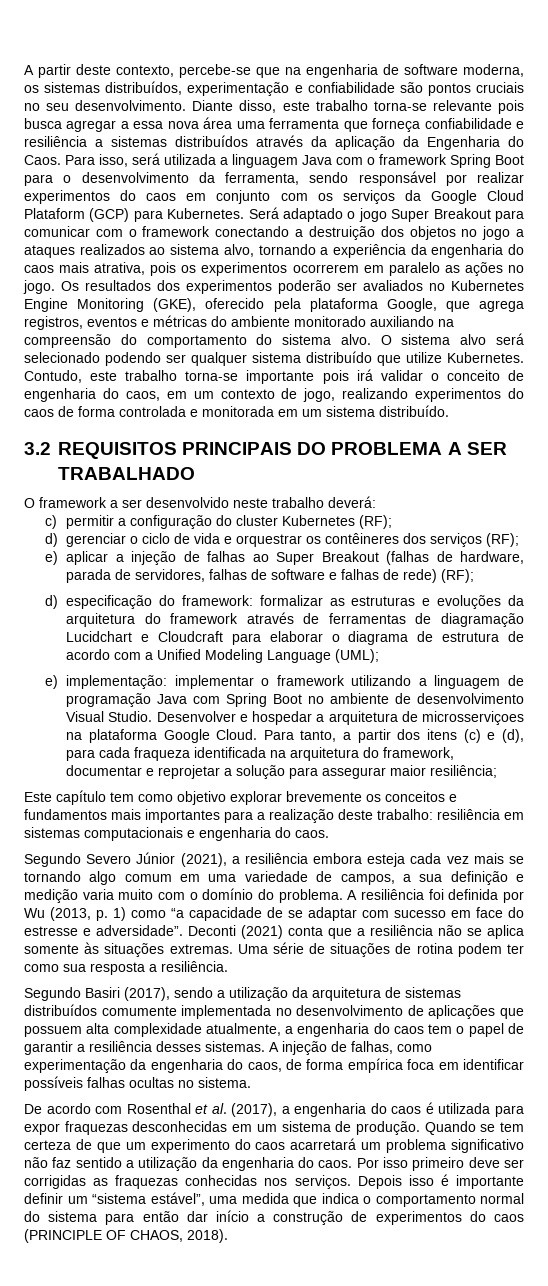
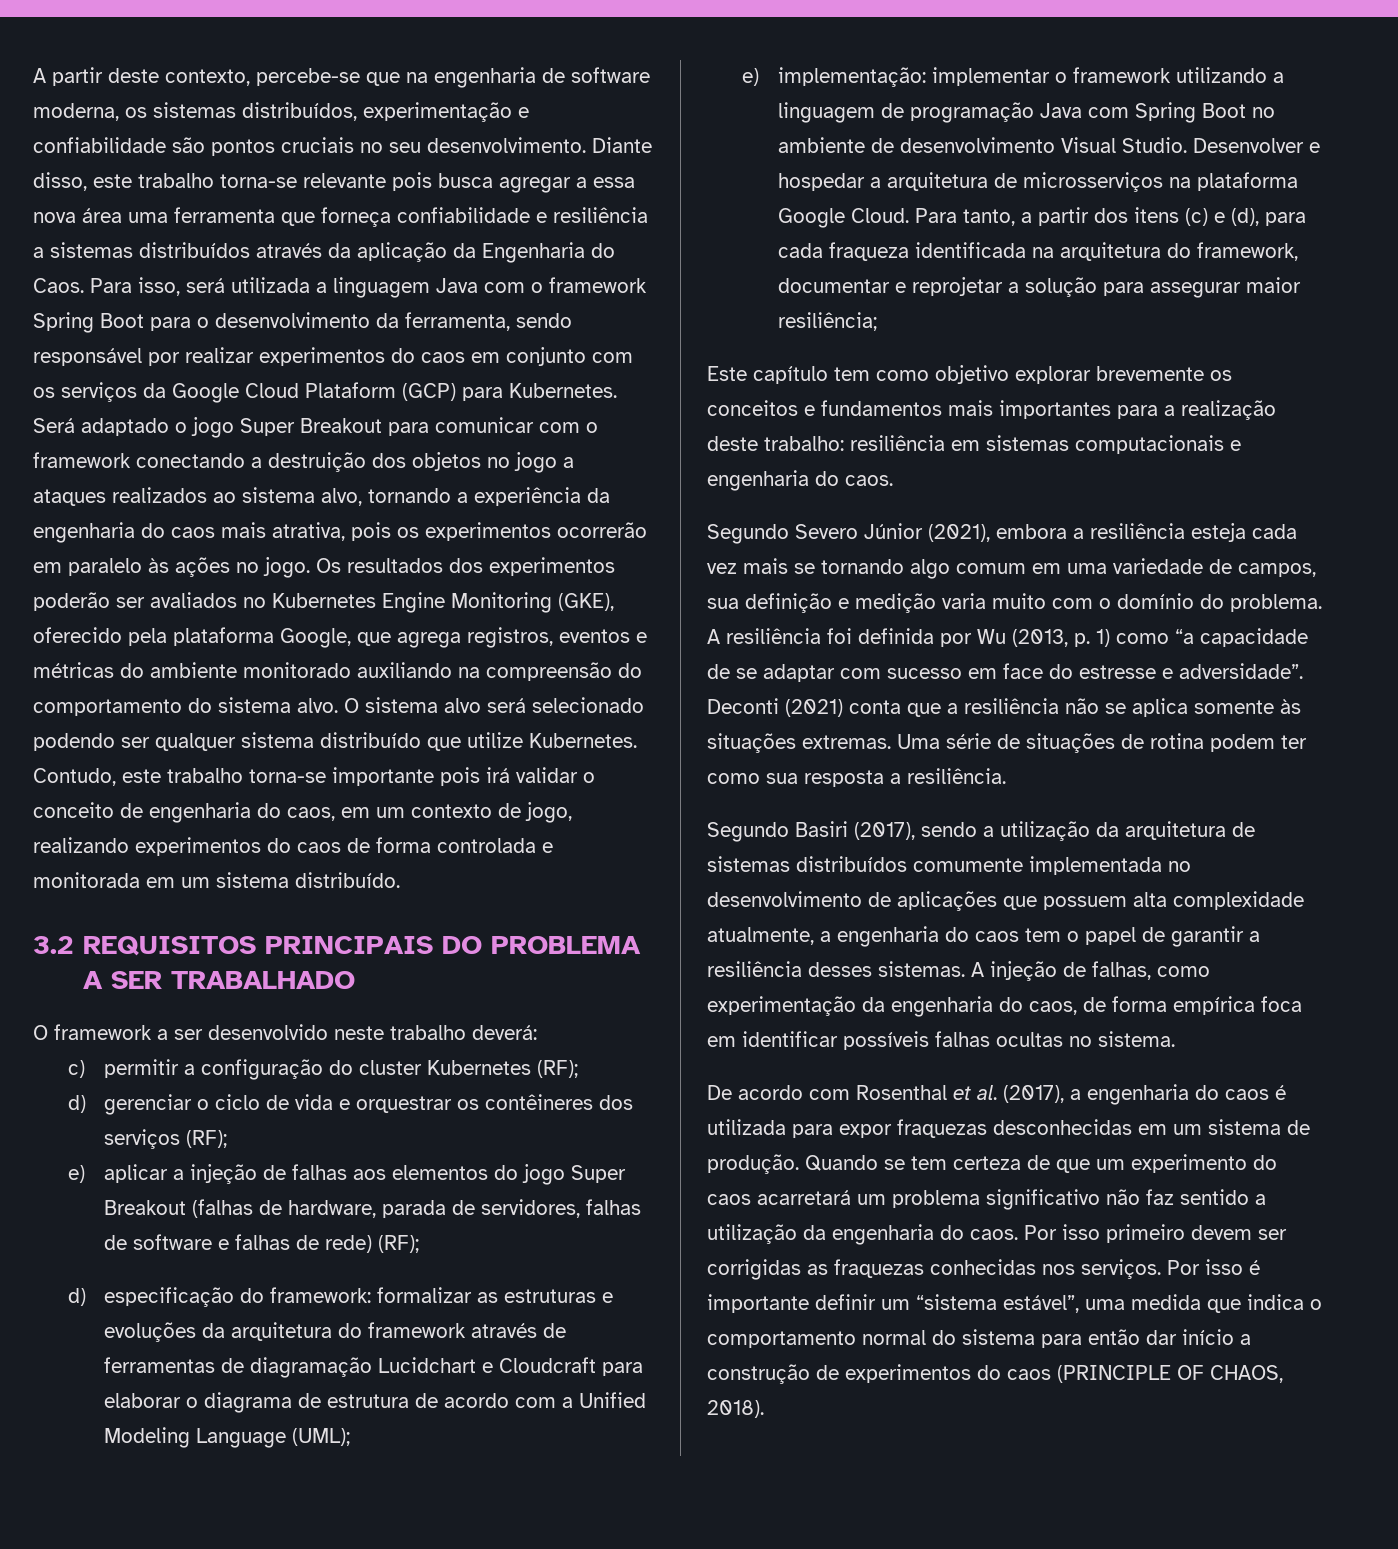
- Será adaptado o jogo Super Breakout para comunicar com o framework conectando a destruição dos objetos no jogo a ataques realizados ao sistema alvo, tornando a experiência da engenharia do caos mais atrativa, pois os experimentos ocorrerem em paralelo as ações no jogo.
+ Será adaptado o jogo Super Breakout para comunicar com o framework conectando a destruição dos objetos no jogo a ataques realizados ao sistema alvo, tornando a experiência da engenharia do caos mais atrativa, pois os experimentos ocorrerão em paralelo às ações no jogo.
- e) aplicar a injeção de falhas ao Super Breakout (falhas de hardware, parada de servidores, falhas de software e falhas de rede) (RF);
+ e) aplicar a injeção de falhas aos elementos do jogo Super Breakout (falhas de hardware, parada de servidores, falhas de software e falhas de rede) (RF);
- Desenvolver e hospedar a arquitetura de microsserviçoes na plataforma Google Cloud.
+ Desenvolver e hospedar a arquitetura de microsserviços na plataforma Google Cloud.
- Segundo Severo Júnior (2021), a resiliência embora esteja cada vez mais se tornando algo comum em uma variedade de campos, a sua definição e medição varia muito com o domínio do problema.
+ Segundo Severo Júnior (2021), embora a resiliência esteja cada vez mais se tornando algo comum em uma variedade de campos, sua definição e medição varia muito com o domínio do problema.
- Por isso primeiro deve ser corrigidas as fraquezas conhecidas nos serviços.
+ Por isso primeiro devem ser corrigidas as fraquezas conhecidas nos serviços.
- Depois isso é importante definir um “sistema estável”, uma medida que indica o comportamento normal do sistema para então dar início a construção de experimentos do caos (PRINCIPLE OF CHAOS, 2018).
+ Por isso é importante definir um “sistema estável”, uma medida que indica o comportamento normal do sistema para então dar início a construção de experimentos do caos (PRINCIPLE OF CHAOS, 2018).

